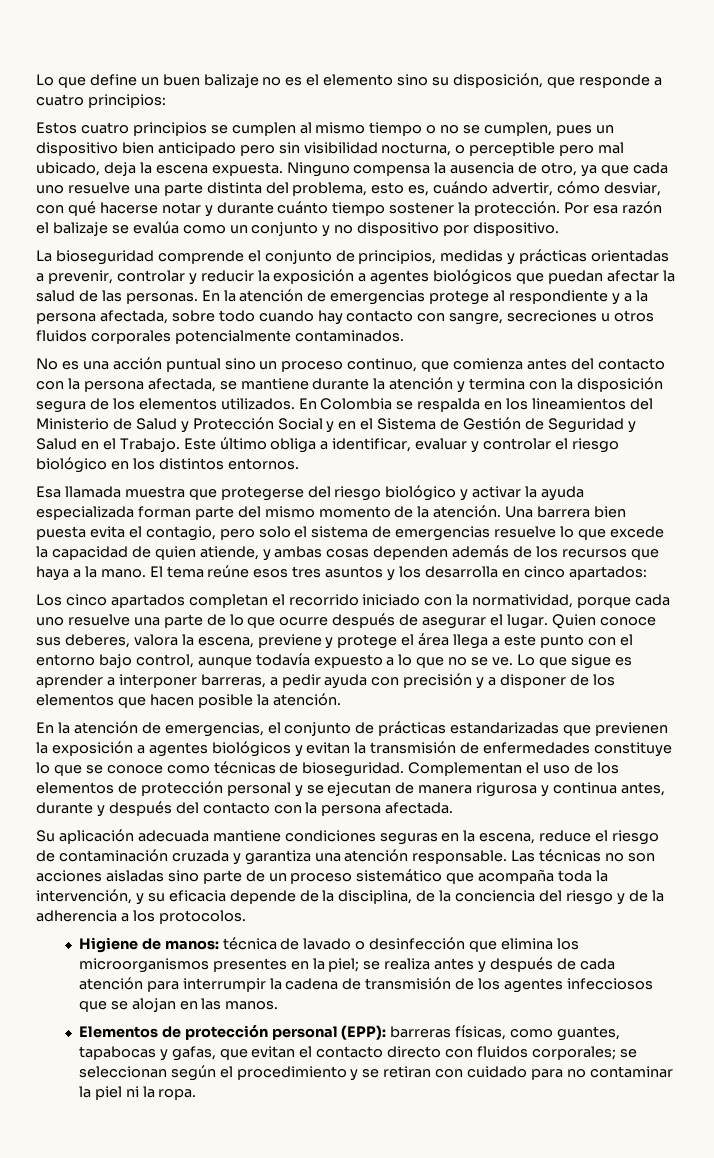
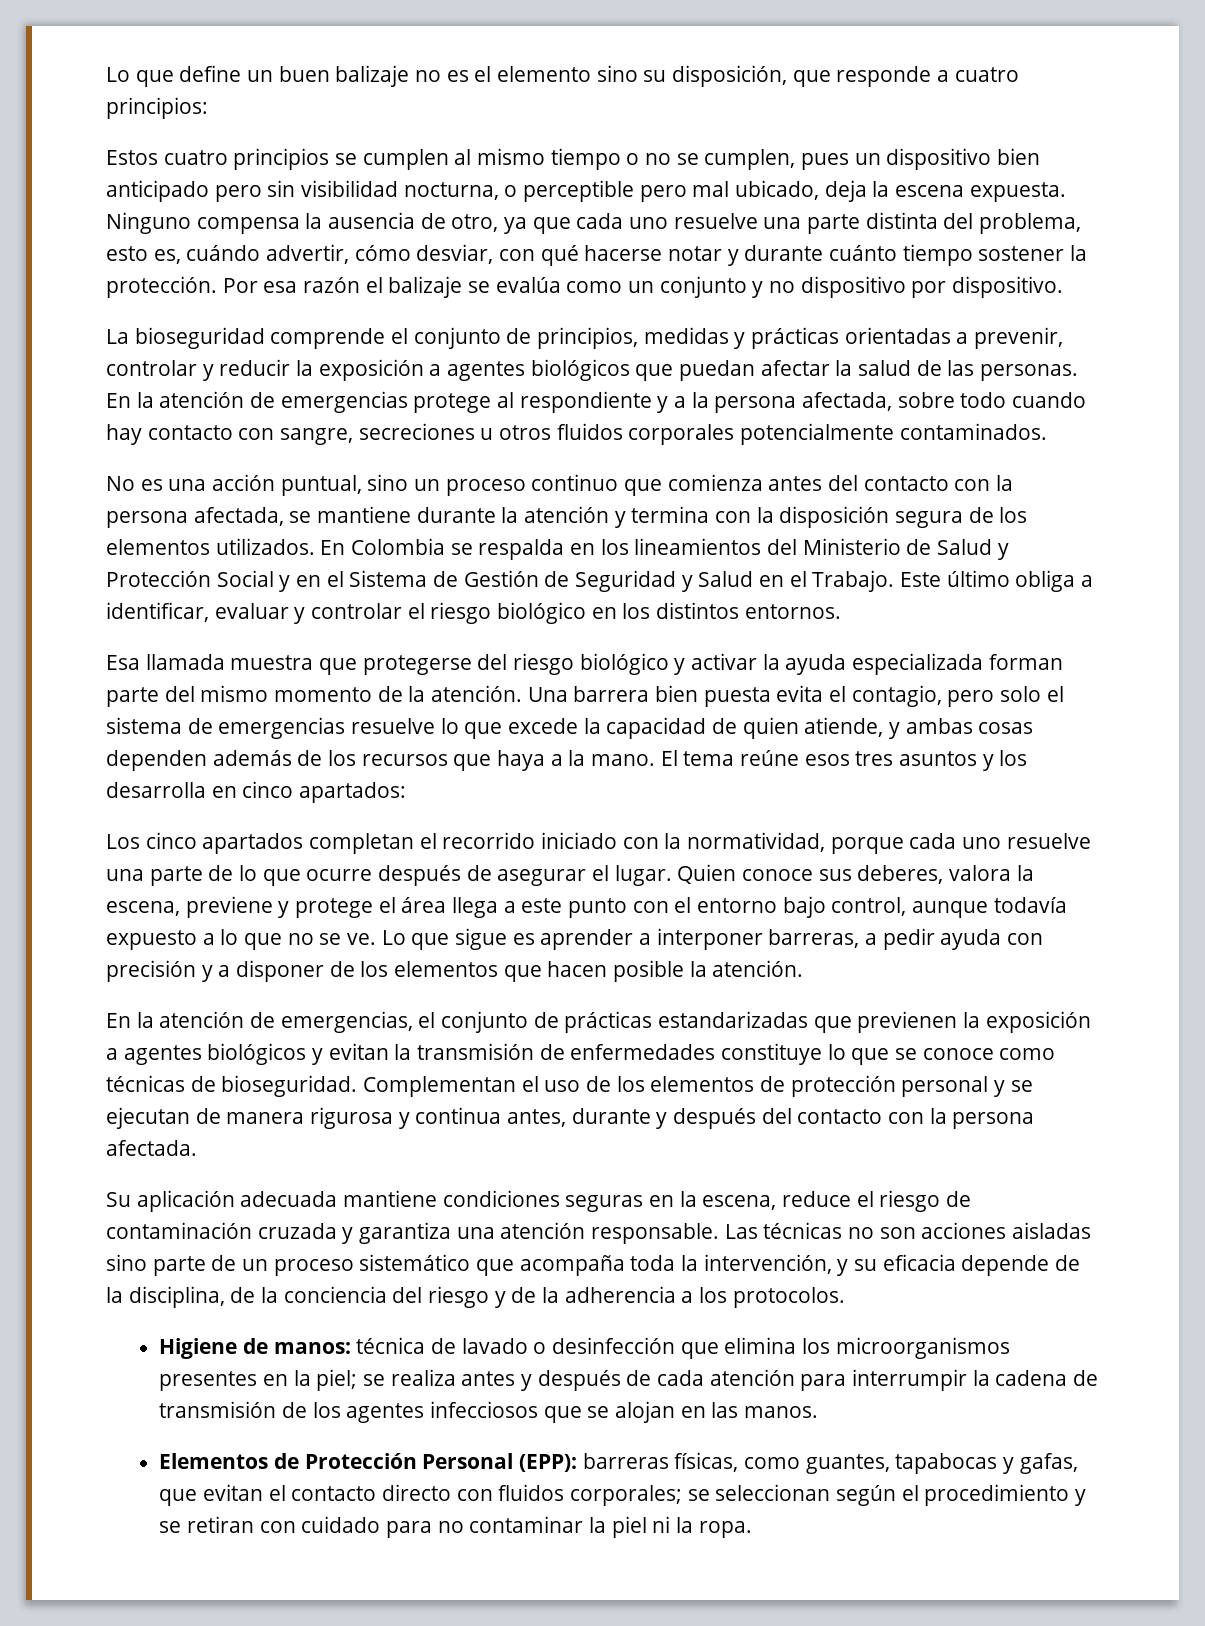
- No es una acción puntual sino un proceso continuo, que comienza antes del contacto con la persona afectada, se mantiene durante la atención y termina con la disposición segura de los elementos utilizados.
+ No es una acción puntual, sino un proceso continuo que comienza antes del contacto con la persona afectada, se mantiene durante la atención y termina con la disposición segura de los elementos utilizados.
- Elementos de protección personal (EPP): barreras físicas, como guantes, tapabocas y gafas, que evitan el contacto directo con fluidos corporales; se seleccionan según el procedimiento y se retiran con cuidado para no contaminar la piel ni la ropa.
+ Elementos de Protección Personal (EPP): barreras físicas, como guantes, tapabocas y gafas, que evitan el contacto directo con fluidos corporales; se seleccionan según el procedimiento y se retiran con cuidado para no contaminar la piel ni la ropa.

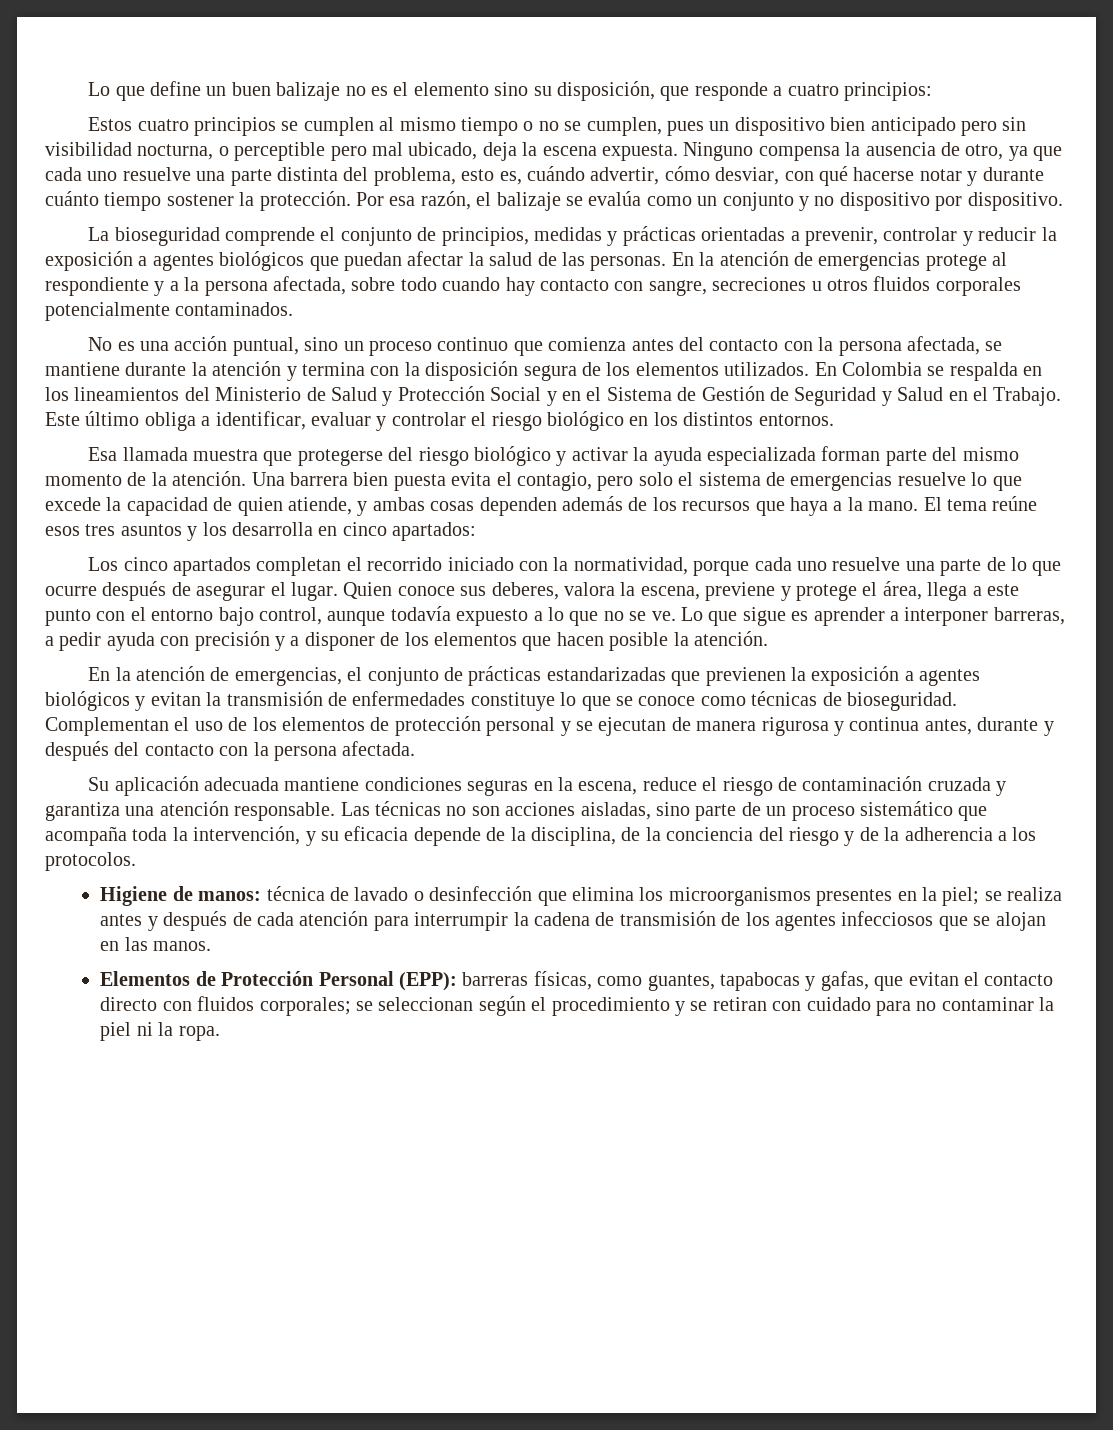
- Por esa razón el balizaje se evalúa como un conjunto y no dispositivo por dispositivo.
+ Por esa razón, el balizaje se evalúa como un conjunto y no dispositivo por dispositivo.
- Quien conoce sus deberes, valora la escena, previene y protege el área llega a este punto con el entorno bajo control, aunque todavía expuesto a lo que no se ve.
+ Quien conoce sus deberes, valora la escena, previene y protege el área, llega a este punto con el entorno bajo control, aunque todavía expuesto a lo que no se ve.
- Las técnicas no son acciones aisladas sino parte de un proceso sistemático que acompaña toda la intervención, y su eficacia depende de la disciplina, de la conciencia del riesgo y de la adherencia a los protocolos.
+ Las técnicas no son acciones aisladas, sino parte de un proceso sistemático que acompaña toda la intervención, y su eficacia depende de la disciplina, de la conciencia del riesgo y de la adherencia a los protocolos.

